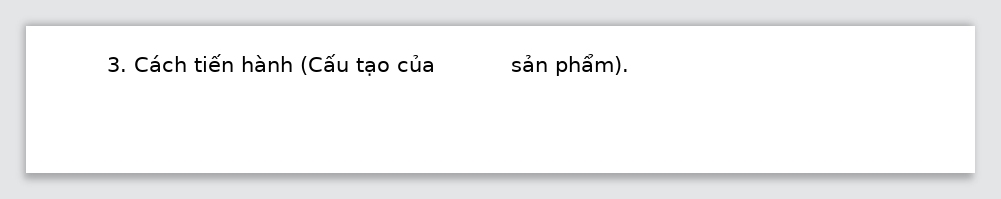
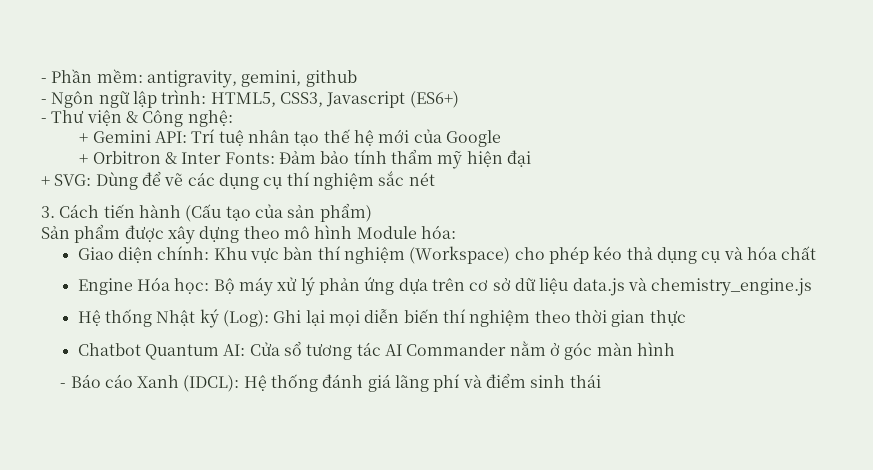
+ - Phần mềm: antigravity, gemini, github
+ - Ngôn ngữ lập trình: HTML5, CSS3, Javascript (ES6+)
+ - Thư viện & Công nghệ:
+ + Gemini API: Trí tuệ nhân tạo thế hệ mới của Google
+ + Orbitron & Inter Fonts: Đảm bảo tính thẩm mỹ hiện đại
+ + SVG: Dùng để vẽ các dụng cụ thí nghiệm sắc nét
- 3. Cách tiến hành (Cấu tạo của sản phẩm).
+ 3. Cách tiến hành (Cấu tạo của sản phẩm)
+ Sản phẩm được xây dựng theo mô hình Module hóa:
+ Giao diện chính: Khu vực bàn thí nghiệm (Workspace) cho phép kéo thả dụng cụ và hóa chất
+ Engine Hóa học: Bộ máy xử lý phản ứng dựa trên cơ sở dữ liệu data.js và chemistry_engine.js
+ Hệ thống Nhật ký (Log): Ghi lại mọi diễn biến thí nghiệm theo thời gian thực
+ Chatbot Quantum AI: Cửa sổ tương tác AI Commander nằm ở góc màn hình
+ - Báo cáo Xanh (IDCL): Hệ thống đánh giá lãng phí và điểm sinh thái

